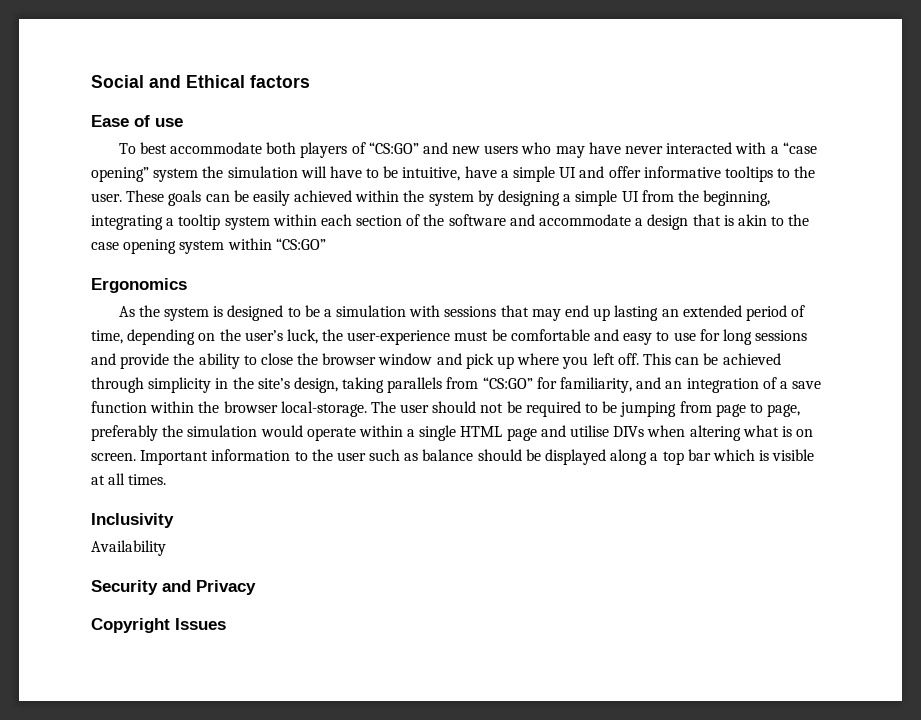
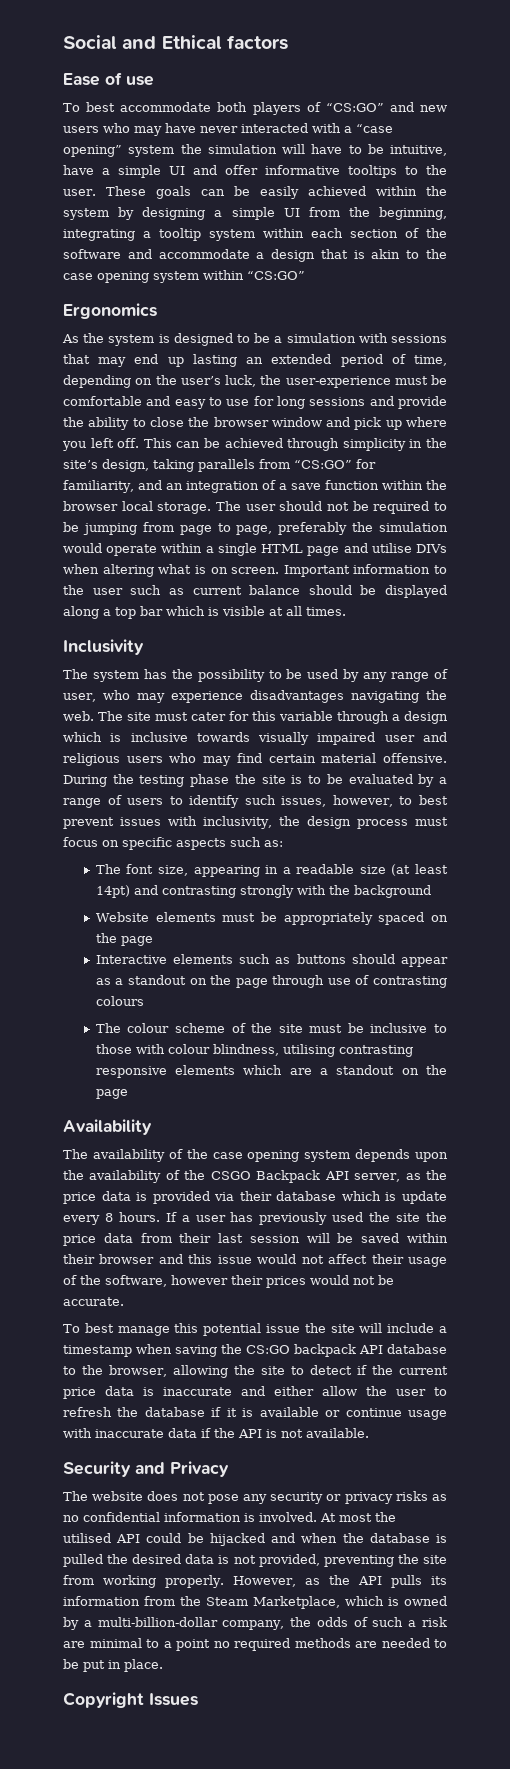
- This can be achieved through simplicity in the site’s design, taking parallels from “CS:GO” for familiarity, and an integration of a save function within the browser local-storage.
+ This can be achieved through simplicity in the site’s design, taking parallels from “CS:GO” for familiarity, and an integration of a save function within the browser local storage.
- Important information to the user such as balance should be displayed along a top bar which is visible at all times.
+ Important information to the user such as current balance should be displayed along a top bar which is visible at all times.
+ The system has the possibility to be used by any range of user, who may experience disadvantages navigating the web. The site must cater for this variable through a design which is inclusive towards visually impaired user and religious users who may find certain material offensive. During the testing phase the site is to be evaluated by a range of users to identify such issues, however, to best prevent issues with inclusivity, the design process must focus on specific aspects such as:
+ The font size, appearing in a readable size (at least 14pt) and contrasting strongly with the background
+ Website elements must be appropriately spaced on the page
+ Interactive elements such as buttons should appear as a standout on the page through use of contrasting colours
+ The colour scheme of the site must be inclusive to those with colour blindness, utilising contrasting responsive elements which are a standout on the page
  Availability
+ The availability of the case opening system depends upon the availability of the CSGO Backpack API server, as the price data is provided via their database which is update every 8 hours. If a user has previously used the site the price data from their last session will be saved within their browser and this issue would not affect their usage of the software, however their prices would not be accurate.
+ To best manage this potential issue the site will include a timestamp when saving the CS:GO backpack API database to the browser, allowing the site to detect if the current price data is inaccurate and either allow the user to refresh the database if it is available or continue usage with inaccurate data if the API is not available.
  Security and Privacy
+ The website does not pose any security or privacy risks as no confidential information is involved. At most the utilised API could be hijacked and when the database is pulled the desired data is not provided, preventing the site from working properly. However, as the API pulls its information from the Steam Marketplace, which is owned by a multi-billion-dollar company, the odds of such a risk are minimal to a point no required methods are needed to be put in place.

